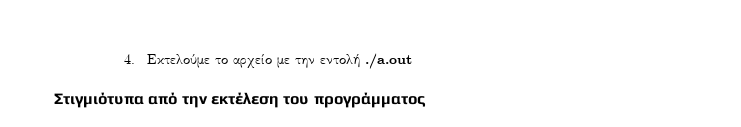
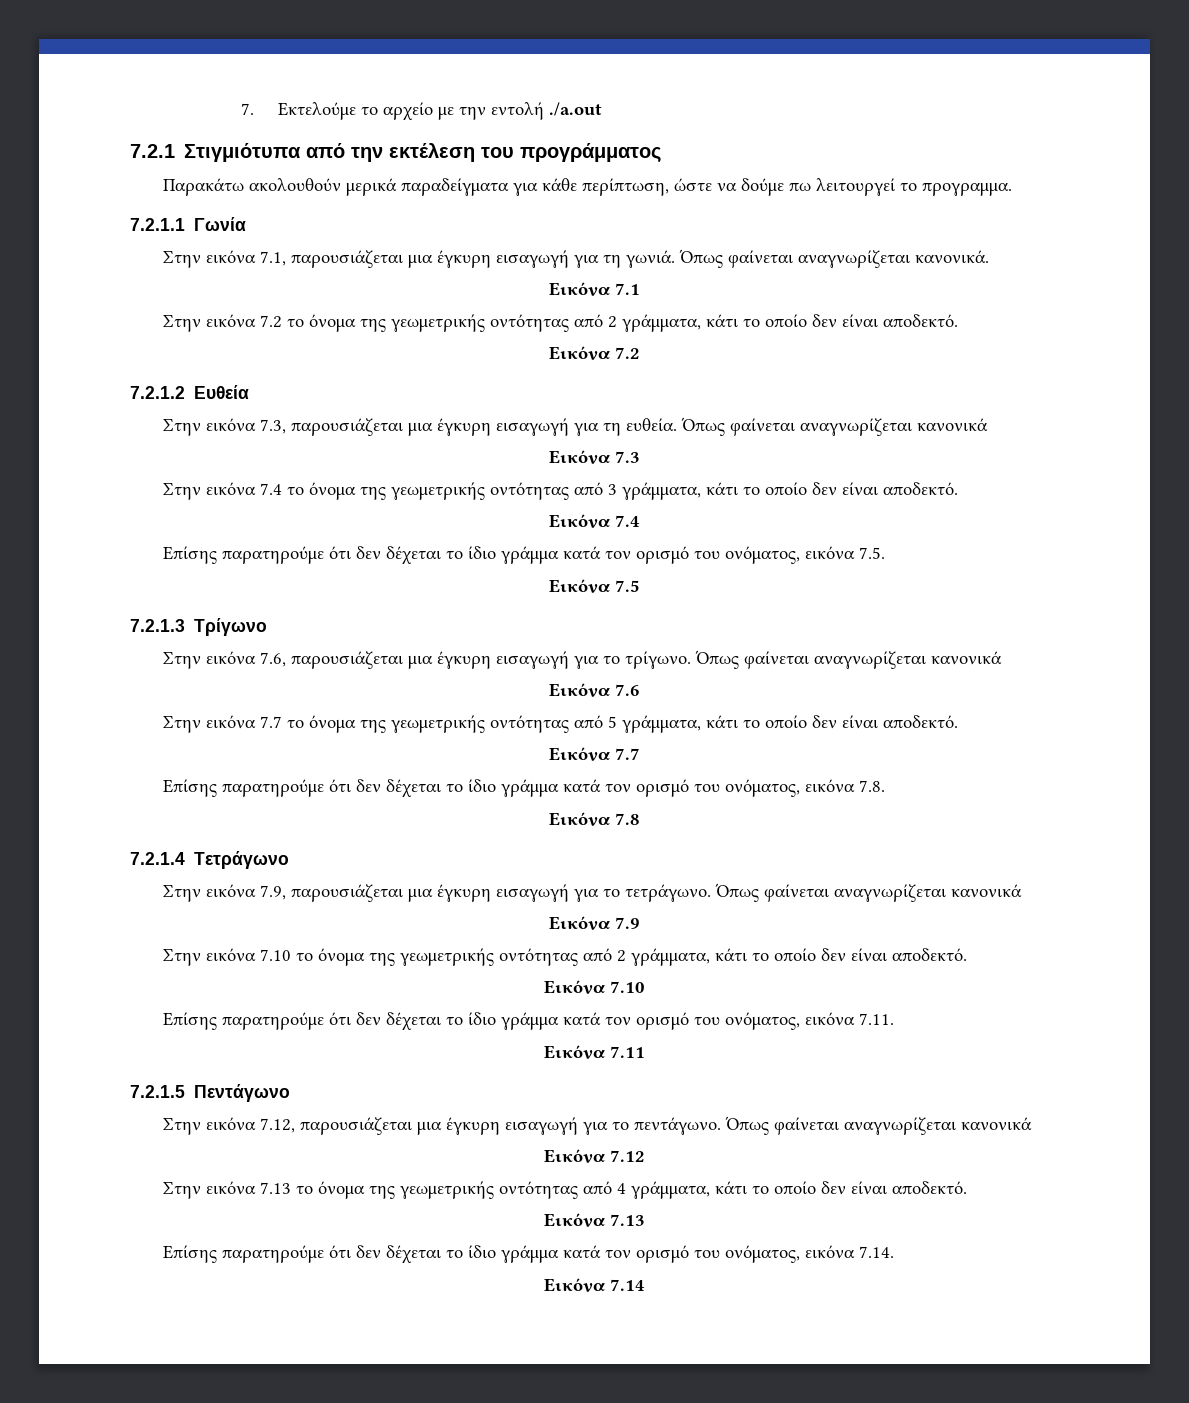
- 4. Εκτελούμε το αρχείο με την εντολή ./a.out
+ 7. Εκτελούμε το αρχείο με την εντολή ./a.out
- Στιγμιότυπα από την εκτέλεση του προγράμματος
+ 7.2.1 Στιγμιότυπα από την εκτέλεση του προγράμματος
+ Παρακάτω ακολουθούν μερικά παραδείγματα για κάθε περίπτωση, ώστε να δούμε πω λειτουργεί το προγραμμα.
+ 7.2.1.1 Γωνία
+ Στην εικόνα 7.1, παρουσιάζεται μια έγκυρη εισαγωγή για τη γωνιά. Όπως φαίνεται αναγνωρίζεται κανονικά.
+ Εικόνα 7.1
+ Στην εικόνα 7.2 το όνομα της γεωμετρικής οντότητας από 2 γράμματα, κάτι το οποίο δεν είναι αποδεκτό.
+ Εικόνα 7.2
+ 7.2.1.2 Ευθεία
+ Στην εικόνα 7.3, παρουσιάζεται μια έγκυρη εισαγωγή για τη ευθεία. Όπως φαίνεται αναγνωρίζεται κανονικά
+ Εικόνα 7.3
+ Στην εικόνα 7.4 το όνομα της γεωμετρικής οντότητας από 3 γράμματα, κάτι το οποίο δεν είναι αποδεκτό.
+ Εικόνα 7.4
+ Επίσης παρατηρούμε ότι δεν δέχεται το ίδιο γράμμα κατά τον ορισμό του ονόματος, εικόνα 7.5.
+ Εικόνα 7.5
+ 7.2.1.3 Τρίγωνο
+ Στην εικόνα 7.6, παρουσιάζεται μια έγκυρη εισαγωγή για το τρίγωνο. Όπως φαίνεται αναγνωρίζεται κανονικά
+ Εικόνα 7.6
+ Στην εικόνα 7.7 το όνομα της γεωμετρικής οντότητας από 5 γράμματα, κάτι το οποίο δεν είναι αποδεκτό.
+ Εικόνα 7.7
+ Επίσης παρατηρούμε ότι δεν δέχεται το ίδιο γράμμα κατά τον ορισμό του ονόματος, εικόνα 7.8.
+ Εικόνα 7.8
+ 7.2.1.4 Τετράγωνο
+ Στην εικόνα 7.9, παρουσιάζεται μια έγκυρη εισαγωγή για το τετράγωνο. Όπως φαίνεται αναγνωρίζεται κανονικά
+ Εικόνα 7.9
+ Στην εικόνα 7.10 το όνομα της γεωμετρικής οντότητας από 2 γράμματα, κάτι το οποίο δεν είναι αποδεκτό.
+ Εικόνα 7.10
+ Επίσης παρατηρούμε ότι δεν δέχεται το ίδιο γράμμα κατά τον ορισμό του ονόματος, εικόνα 7.11.
+ Εικόνα 7.11
+ 7.2.1.5 Πεντάγωνο
+ Στην εικόνα 7.12, παρουσιάζεται μια έγκυρη εισαγωγή για το πεντάγωνο. Όπως φαίνεται αναγνωρίζεται κανονικά
+ Εικόνα 7.12
+ Στην εικόνα 7.13 το όνομα της γεωμετρικής οντότητας από 4 γράμματα, κάτι το οποίο δεν είναι αποδεκτό.
+ Εικόνα 7.13
+ Επίσης παρατηρούμε ότι δεν δέχεται το ίδιο γράμμα κατά τον ορισμό του ονόματος, εικόνα 7.14.
+ Εικόνα 7.14

